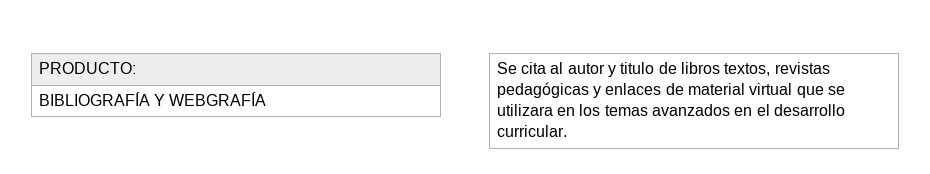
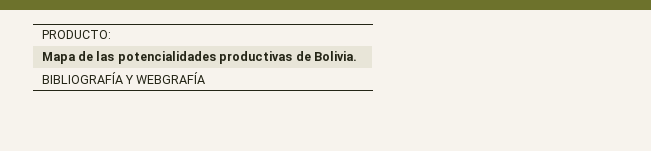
+ Mapa de las potencialidades productivas de Bolivia.
  BIBLIOGRAFÍA Y WEBGRAFÍA
- Se cita al autor y titulo de libros textos, revistas pedagógicas y enlaces de material virtual que se utilizara en los temas avanzados en el desarrollo curricular.

